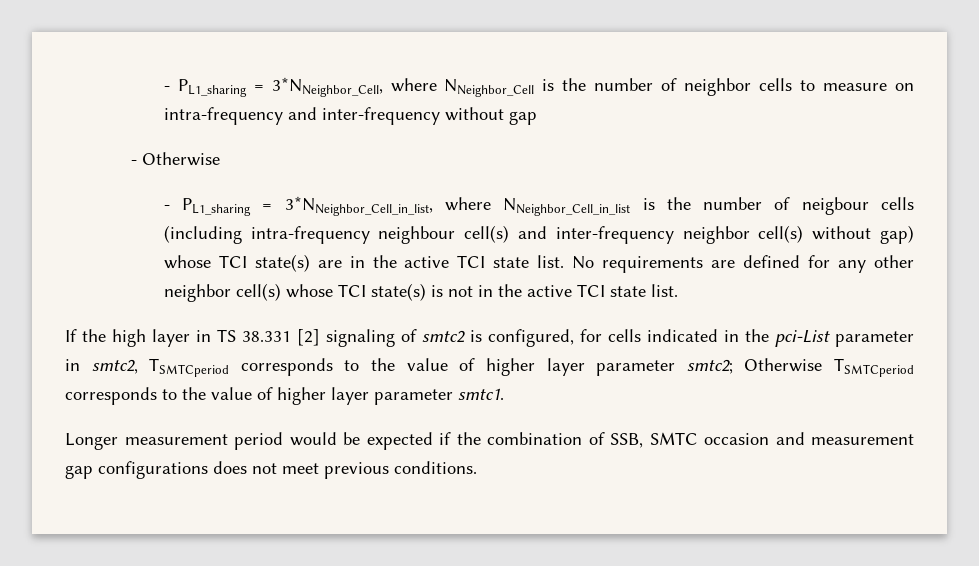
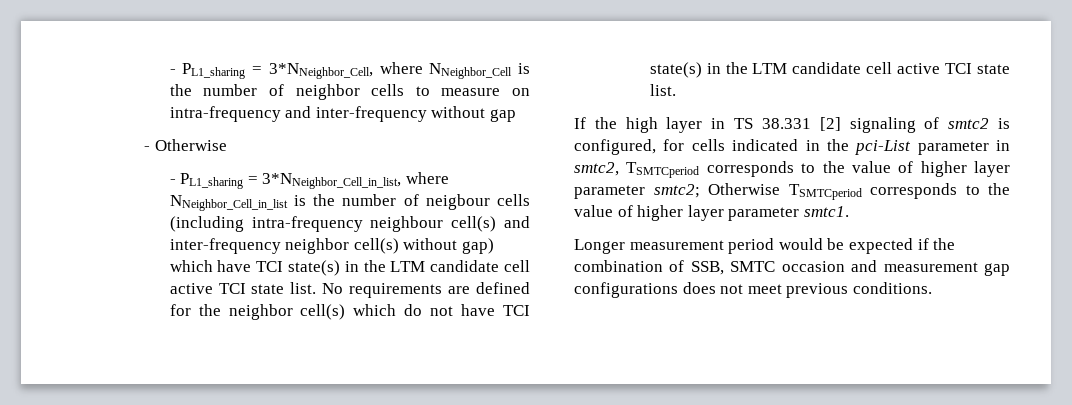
- - PL1_sharing = 3*NNeighbor_Cell_in_list, where NNeighbor_Cell_in_list is the number of neigbour cells (including intra-frequency neighbour cell(s) and inter-frequency neighbor cell(s) without gap) whose TCI state(s) are in the active TCI state list.
+ - PL1_sharing = 3*NNeighbor_Cell_in_list, where NNeighbor_Cell_in_list is the number of neigbour cells (including intra-frequency neighbour cell(s) and inter-frequency neighbor cell(s) without gap) which have TCI state(s) in the LTM candidate cell active TCI state list.
- No requirements are defined for any other neighbor cell(s) whose TCI state(s) is not in the active TCI state list.
+ No requirements are defined for the neighbor cell(s) which do not have TCI state(s) in the LTM candidate cell active TCI state list.

